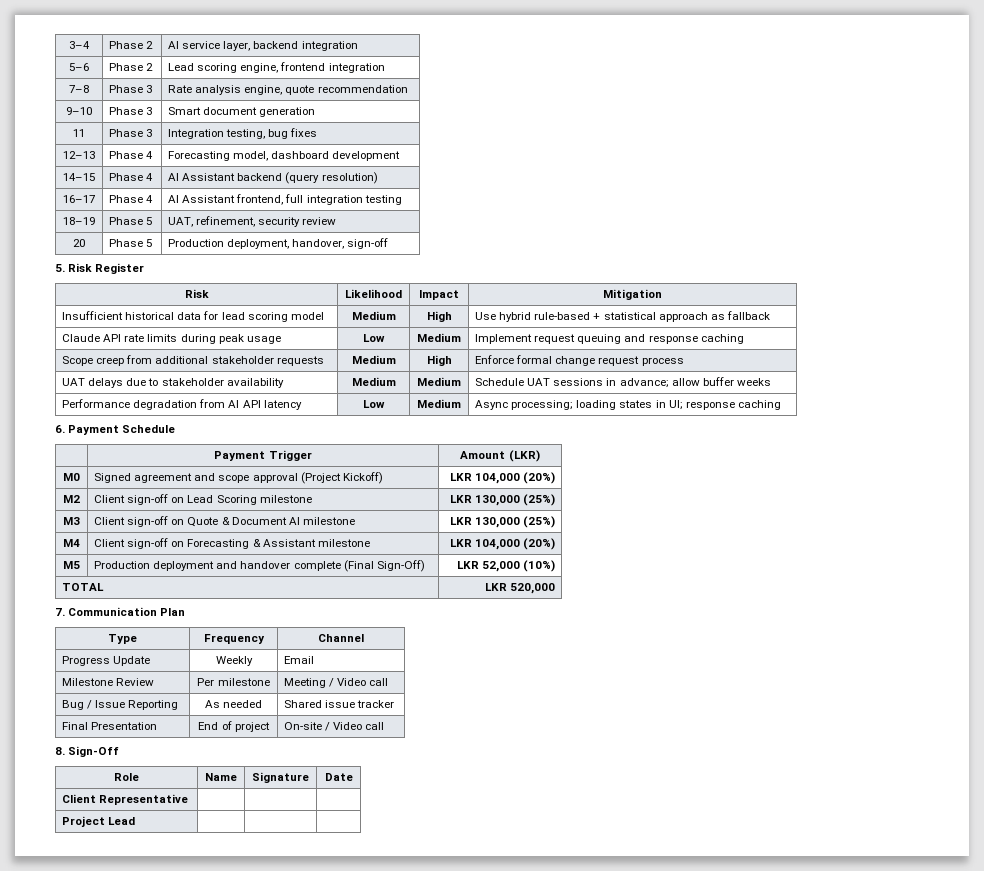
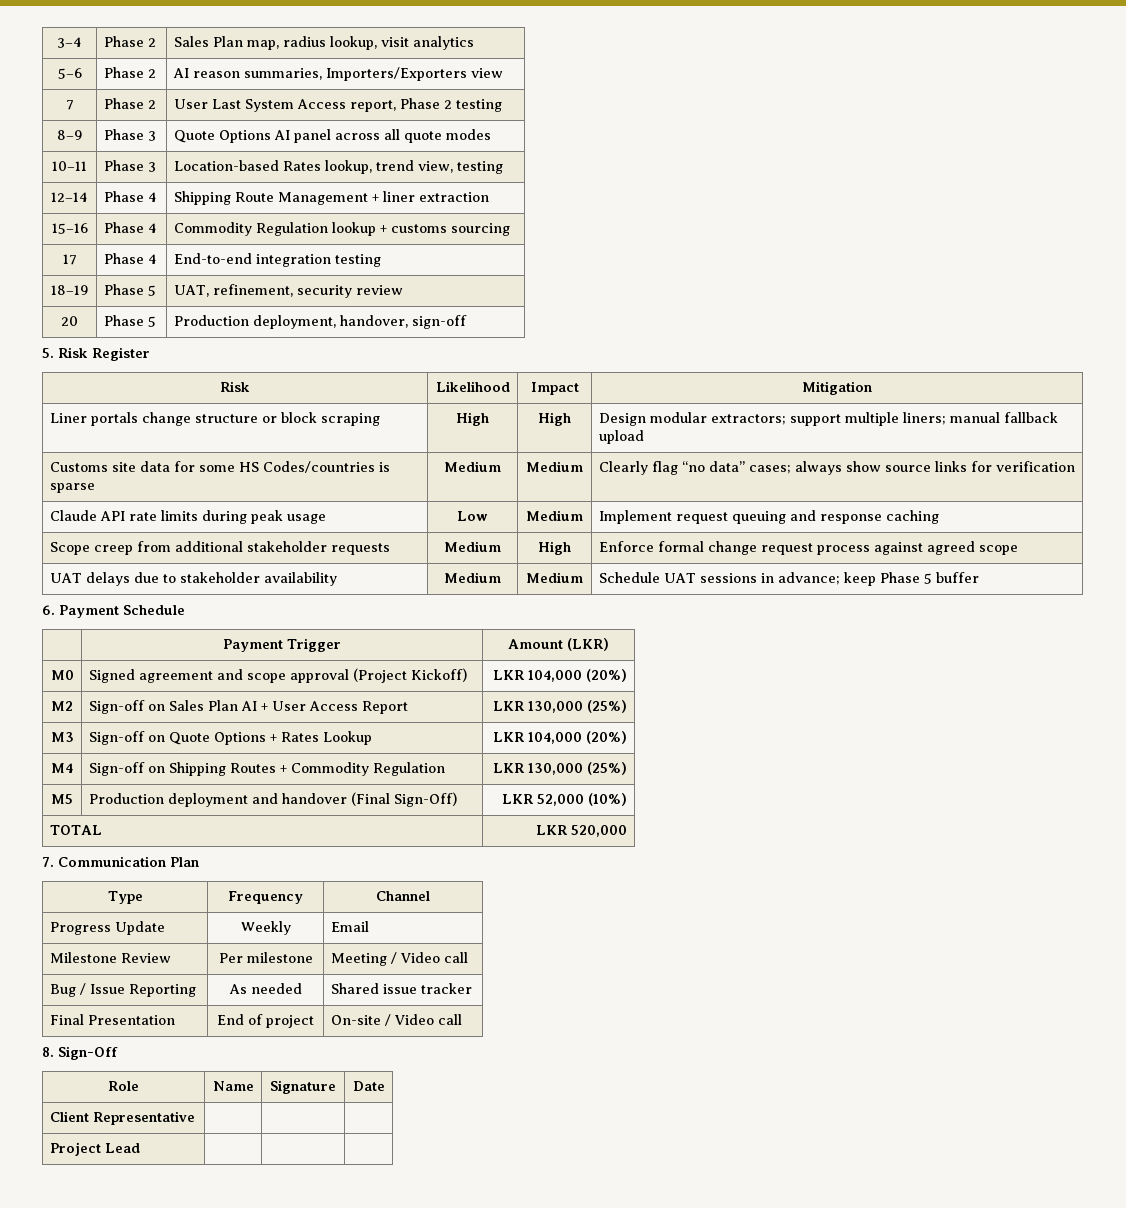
- 3–4 | Phase 2 | AI service layer, backend integration
- 5–6 | Phase 2 | Lead scoring engine, frontend integration
- 7–8 | Phase 3 | Rate analysis engine, quote recommendation
- 9–10 | Phase 3 | Smart document generation
- 11 | Phase 3 | Integration testing, bug fixes
- 12–13 | Phase 4 | Forecasting model, dashboard development
- 14–15 | Phase 4 | AI Assistant backend (query resolution)
- 16–17 | Phase 4 | AI Assistant frontend, full integration testing
+ 3–4 | Phase 2 | Sales Plan map, radius lookup, visit analytics
+ 5–6 | Phase 2 | AI reason summaries, Importers/Exporters view
+ 7 | Phase 2 | User Last System Access report, Phase 2 testing
+ 8–9 | Phase 3 | Quote Options AI panel across all quote modes
+ 10–11 | Phase 3 | Location-based Rates lookup, trend view, testing
+ 12–14 | Phase 4 | Shipping Route Management + liner extraction
+ 15–16 | Phase 4 | Commodity Regulation lookup + customs sourcing
+ 17 | Phase 4 | End-to-end integration testing
- Insufficient historical data for lead scoring model | Medium | High | Use hybrid rule-based + statistical approach as fallback
+ Liner portals change structure or block scraping | High | High | Design modular extractors; support multiple liners; manual fallback upload
+ Customs site data for some HS Codes/countries is sparse | Medium | Medium | Clearly flag “no data” cases; always show source links for verification
- Scope creep from additional stakeholder requests | Medium | High | Enforce formal change request process
+ Scope creep from additional stakeholder requests | Medium | High | Enforce formal change request process against agreed scope
- UAT delays due to stakeholder availability | Medium | Medium | Schedule UAT sessions in advance; allow buffer weeks
- Performance degradation from AI API latency | Low | Medium | Async processing; loading states in UI; response caching
+ UAT delays due to stakeholder availability | Medium | Medium | Schedule UAT sessions in advance; keep Phase 5 buffer
- M2 | Client sign-off on Lead Scoring milestone | LKR 130,000 (25%)
- M3 | Client sign-off on Quote & Document AI milestone | LKR 130,000 (25%)
- M4 | Client sign-off on Forecasting & Assistant milestone | LKR 104,000 (20%)
+ M2 | Sign-off on Sales Plan AI + User Access Report | LKR 130,000 (25%)
+ M3 | Sign-off on Quote Options + Rates Lookup | LKR 104,000 (20%)
+ M4 | Sign-off on Shipping Routes + Commodity Regulation | LKR 130,000 (25%)
- M5 | Production deployment and handover complete (Final Sign-Off) | LKR 52,000 (10%)
+ M5 | Production deployment and handover (Final Sign-Off) | LKR 52,000 (10%)

